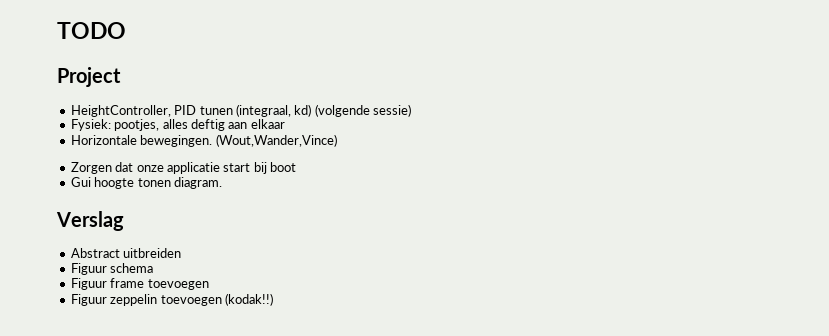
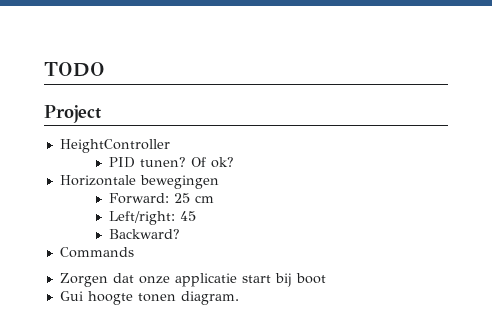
- HeightController, PID tunen (integraal, kd) (volgende sessie)
- Fysiek: pootjes, alles deftig aan elkaar
- Horizontale bewegingen. (Wout,Wander,Vince)
+ HeightController
+ PID tunen? Of ok?
+ Horizontale bewegingen
+ Forward: 25 cm
+ Left/right: 45
+ Backward?
+ Commands
- Verslag
- Abstract uitbreiden
- Figuur schema
- Figuur frame toevoegen
- Figuur zeppelin toevoegen (kodak!!)

